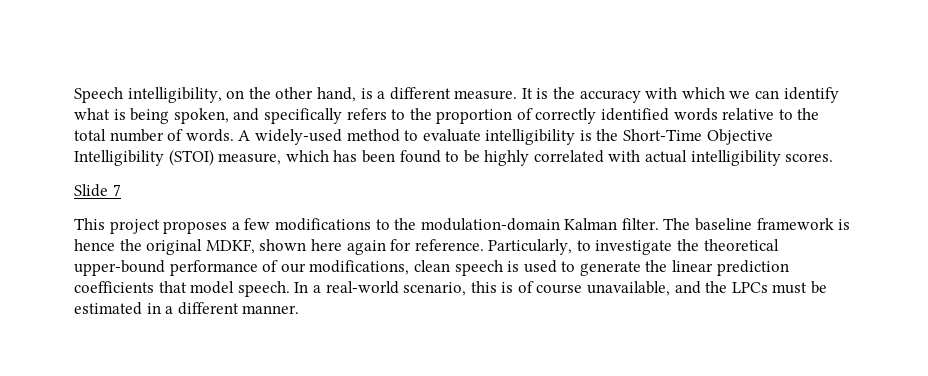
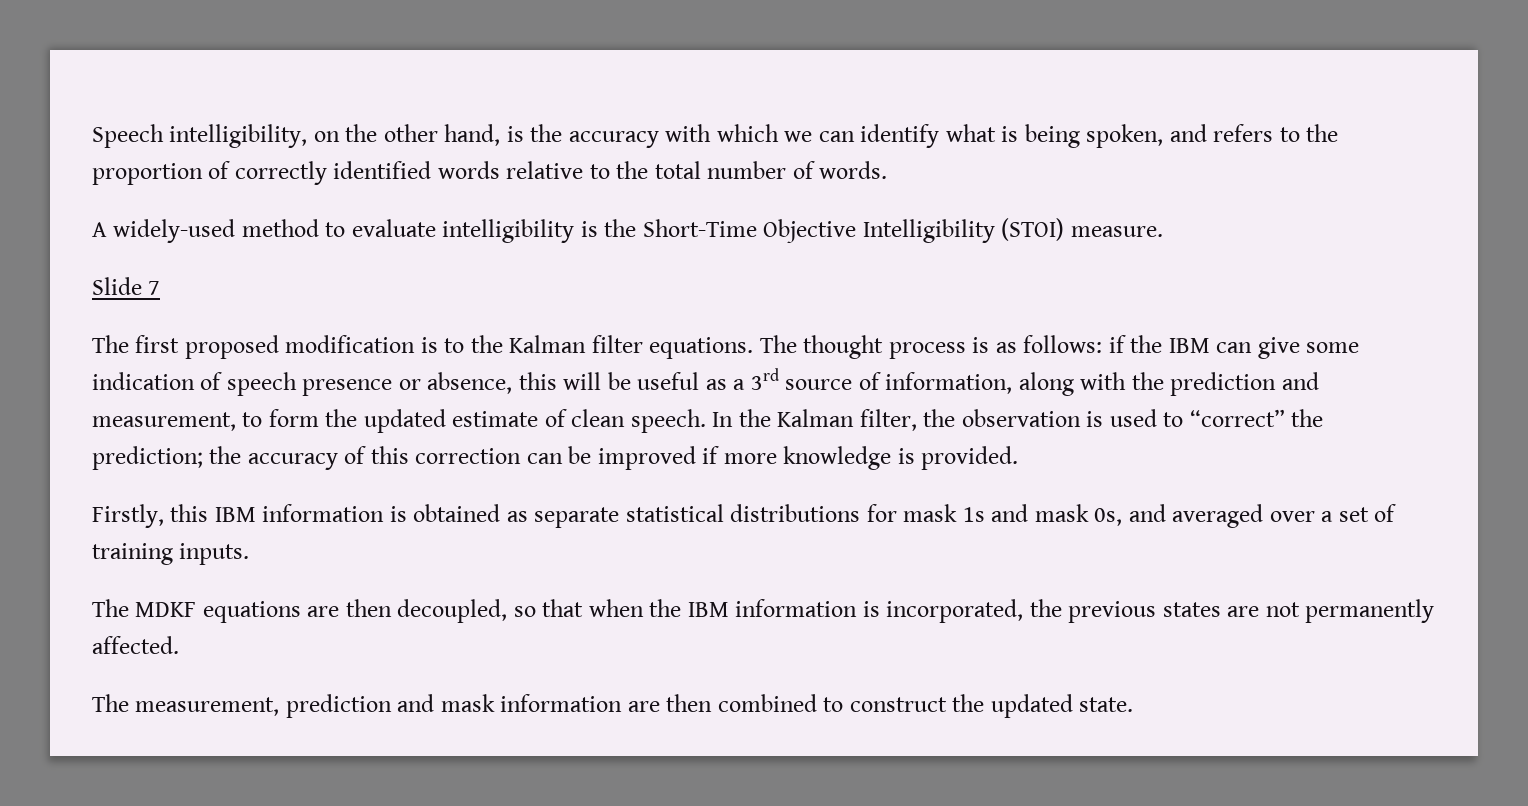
- Speech intelligibility, on the other hand, is a different measure. It is the accuracy with which we can identify what is being spoken, and specifically refers to the proportion of correctly identified words relative to the total number of words. A widely-used method to evaluate intelligibility is the Short-Time Objective Intelligibility (STOI) measure, which has been found to be highly correlated with actual intelligibility scores.
+ Speech intelligibility, on the other hand, is the accuracy with which we can identify what is being spoken, and refers to the proportion of correctly identified words relative to the total number of words.
+ A widely-used method to evaluate intelligibility is the Short-Time Objective Intelligibility (STOI) measure.
  Slide 7
- This project proposes a few modifications to the modulation-domain Kalman filter. The baseline framework is hence the original MDKF, shown here again for reference. Particularly, to investigate the theoretical upper-bound performance of our modifications, clean speech is used to generate the linear prediction coefficients that model speech. In a real-world scenario, this is of course unavailable, and the LPCs must be estimated in a different manner.
+ The first proposed modification is to the Kalman filter equations. The thought process is as follows: if the IBM can give some indication of speech presence or absence, this will be useful as a 3rd source of information, along with the prediction and measurement, to form the updated estimate of clean speech. In the Kalman filter, the observation is used to “correct” the prediction; the accuracy of this correction can be improved if more knowledge is provided.
+ Firstly, this IBM information is obtained as separate statistical distributions for mask 1s and mask 0s, and averaged over a set of training inputs.
+ The MDKF equations are then decoupled, so that when the IBM information is incorporated, the previous states are not permanently affected.
+ The measurement, prediction and mask information are then combined to construct the updated state.

